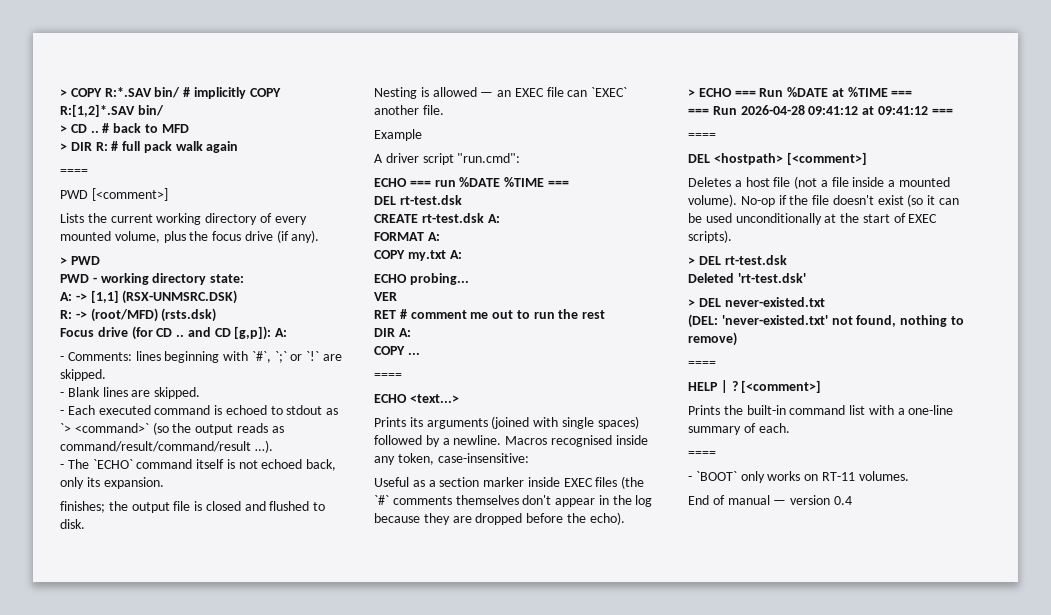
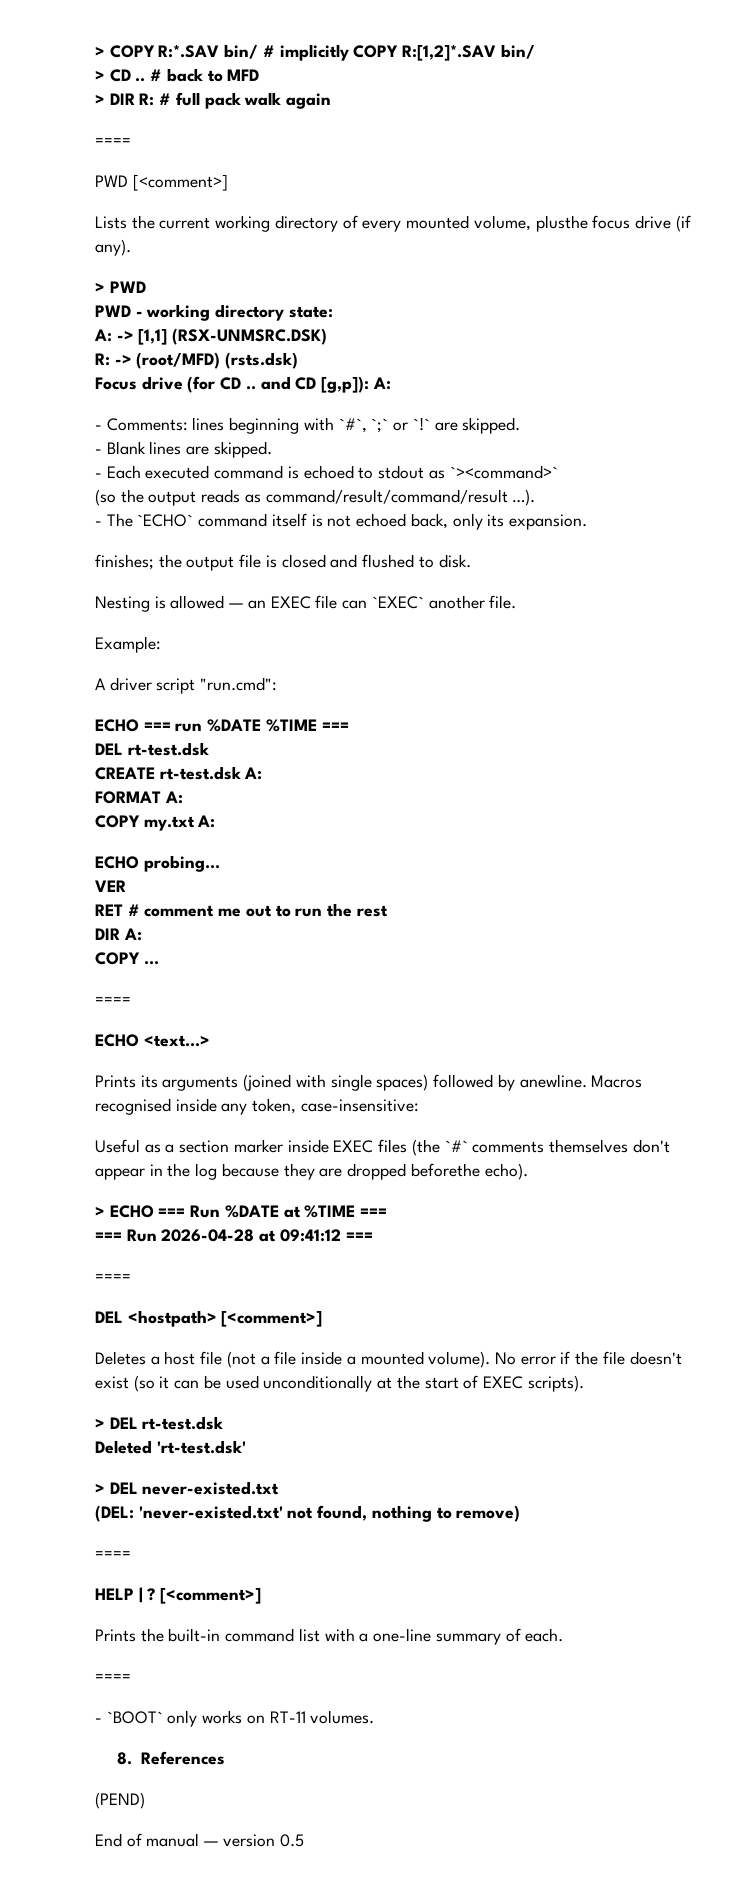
- Lists the current working directory of every mounted volume, plus the focus drive (if any).
+ Lists the current working directory of every mounted volume, plusthe focus drive (if any).
- - Each executed command is echoed to stdout as `> <command>` (so the output reads as command/result/command/result …).
+ - Each executed command is echoed to stdout as `><command>`
+ (so the output reads as command/result/command/result …).
- Example
+ Example:
- Prints its arguments (joined with single spaces) followed by a newline.
+ Prints its arguments (joined with single spaces) followed by anewline.
- Useful as a section marker inside EXEC files (the `#` comments themselves don't appear in the log because they are dropped before the echo).
+ Useful as a section marker inside EXEC files (the `#` comments themselves don't appear in the log because they are dropped beforethe echo).
- === Run 2026-04-28 09:41:12 at 09:41:12 ===
+ === Run 2026-04-28 at 09:41:12 ===
- No-op if the file doesn't exist (so it can be used unconditionally at the start of EXEC scripts).
+ No error if the file doesn't exist (so it can be used unconditionally at the start of EXEC scripts).
+ 8. References
+ (PEND)
- End of manual — version 0.4
+ End of manual — version 0.5

